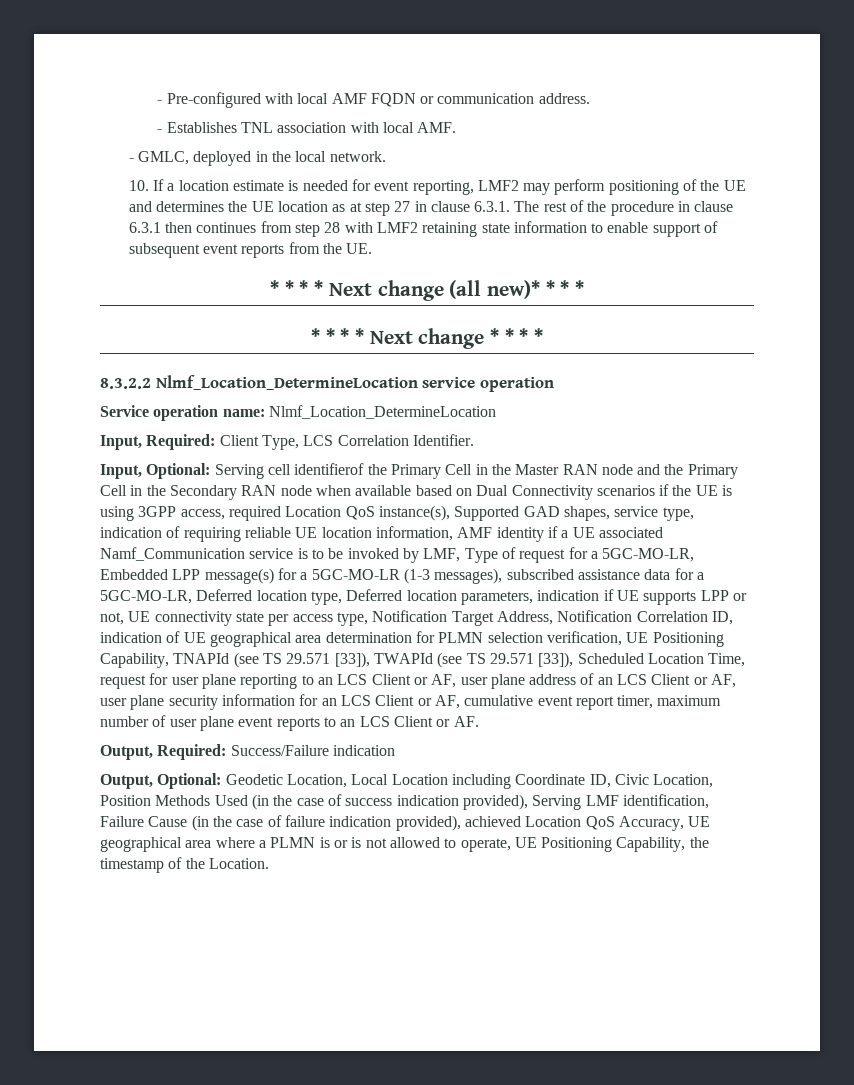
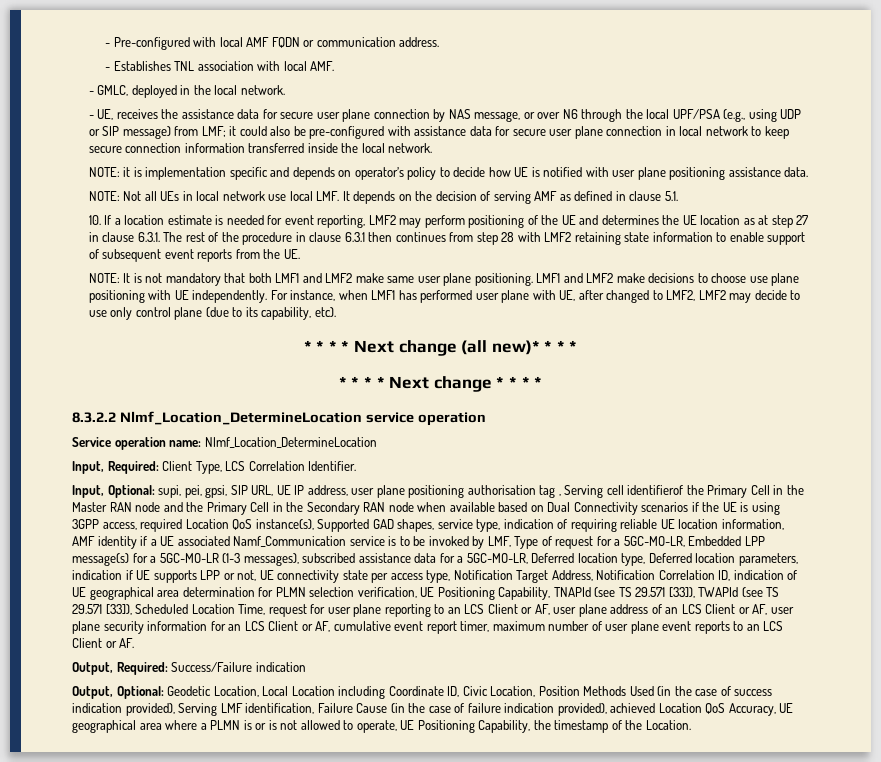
+ - UE, receives the assistance data for secure user plane connection by NAS message, or over N6 through the local UPF/PSA (e.g., using UDP or SIP message) from LMF; it could also be pre-configured with assistance data for secure user plane connection in local network to keep secure connection information transferred inside the local network.
+ NOTE: it is implementation specific and depends on operator’s policy to decide how UE is notified with user plane positioning assistance data.
+ NOTE: Not all UEs in local network use local LMF. It depends on the decision of serving AMF as defined in clause 5.1.
+ NOTE: It is not mandatory that both LMF1 and LMF2 make same user plane positioning. LMF1 and LMF2 make decisions to choose use plane positioning with UE independently. For instance, when LMF1 has performed user plane with UE, after changed to LMF2, LMF2 may decide to use only control plane (due to its capability, etc).
- Serving cell identifierof the Primary Cell in the Master RAN node and the Primary Cell in the Secondary RAN node when available based on Dual Connectivity scenarios if the UE is using 3GPP access, required Location QoS instance(s), Supported GAD shapes, service type, indication of requiring reliable UE location information, AMF identity if a UE associated Namf_Communication service is to be invoked by LMF, Type of request for a 5GC-MO-LR, Embedded LPP message(s) for a 5GC-MO-LR (1-3 messages), subscribed assistance data for a 5GC-MO-LR, Deferred location type, Deferred location parameters, indication if UE supports LPP or not, UE connectivity state per access type, Notification Target Address, Notification Correlation ID, indication of UE geographical area determination for PLMN selection verification, UE Positioning Capability, TNAPId (see TS 29.571 [33]), TWAPId (see TS 29.571 [33]), Scheduled Location Time, request for user plane reporting to an LCS Client or AF, user plane address of an LCS Client or AF, user plane security information for an LCS Client or AF, cumulative event report timer, maximum number of user plane event reports to an LCS Client or AF.
+ supi, pei, gpsi, SIP URL, UE IP address, user plane positioning authorisation tag , Serving cell identifierof the Primary Cell in the Master RAN node and the Primary Cell in the Secondary RAN node when available based on Dual Connectivity scenarios if the UE is using 3GPP access, required Location QoS instance(s), Supported GAD shapes, service type, indication of requiring reliable UE location information, AMF identity if a UE associated Namf_Communication service is to be invoked by LMF, Type of request for a 5GC-MO-LR, Embedded LPP message(s) for a 5GC-MO-LR (1-3 messages), subscribed assistance data for a 5GC-MO-LR, Deferred location type, Deferred location parameters, indication if UE supports LPP or not, UE connectivity state per access type, Notification Target Address, Notification Correlation ID, indication of UE geographical area determination for PLMN selection verification, UE Positioning Capability, TNAPId (see TS 29.571 [33]), TWAPId (see TS 29.571 [33]), Scheduled Location Time, request for user plane reporting to an LCS Client or AF, user plane address of an LCS Client or AF, user plane security information for an LCS Client or AF, cumulative event report timer, maximum number of user plane event reports to an LCS Client or AF.

